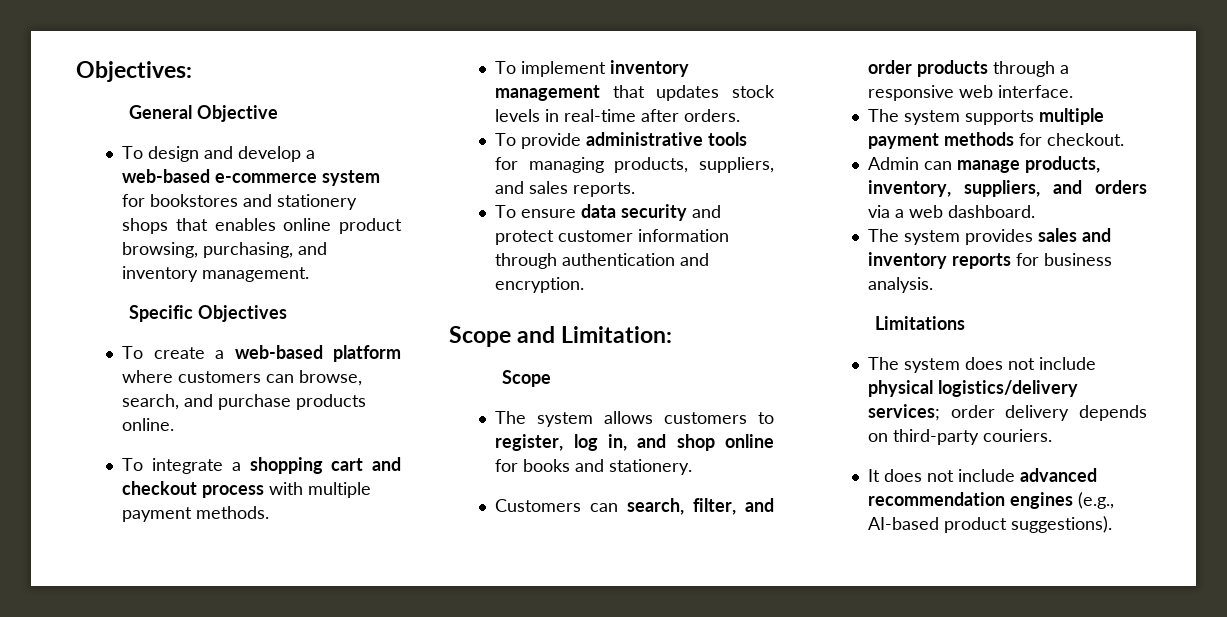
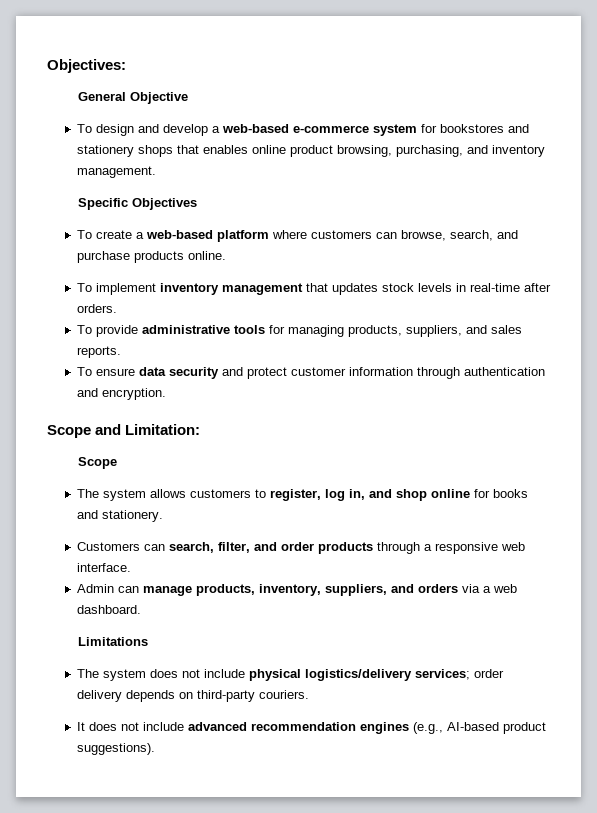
- To integrate a shopping cart and checkout process with multiple payment methods.
- The system supports multiple payment methods for checkout.
- The system provides sales and inventory reports for business analysis.

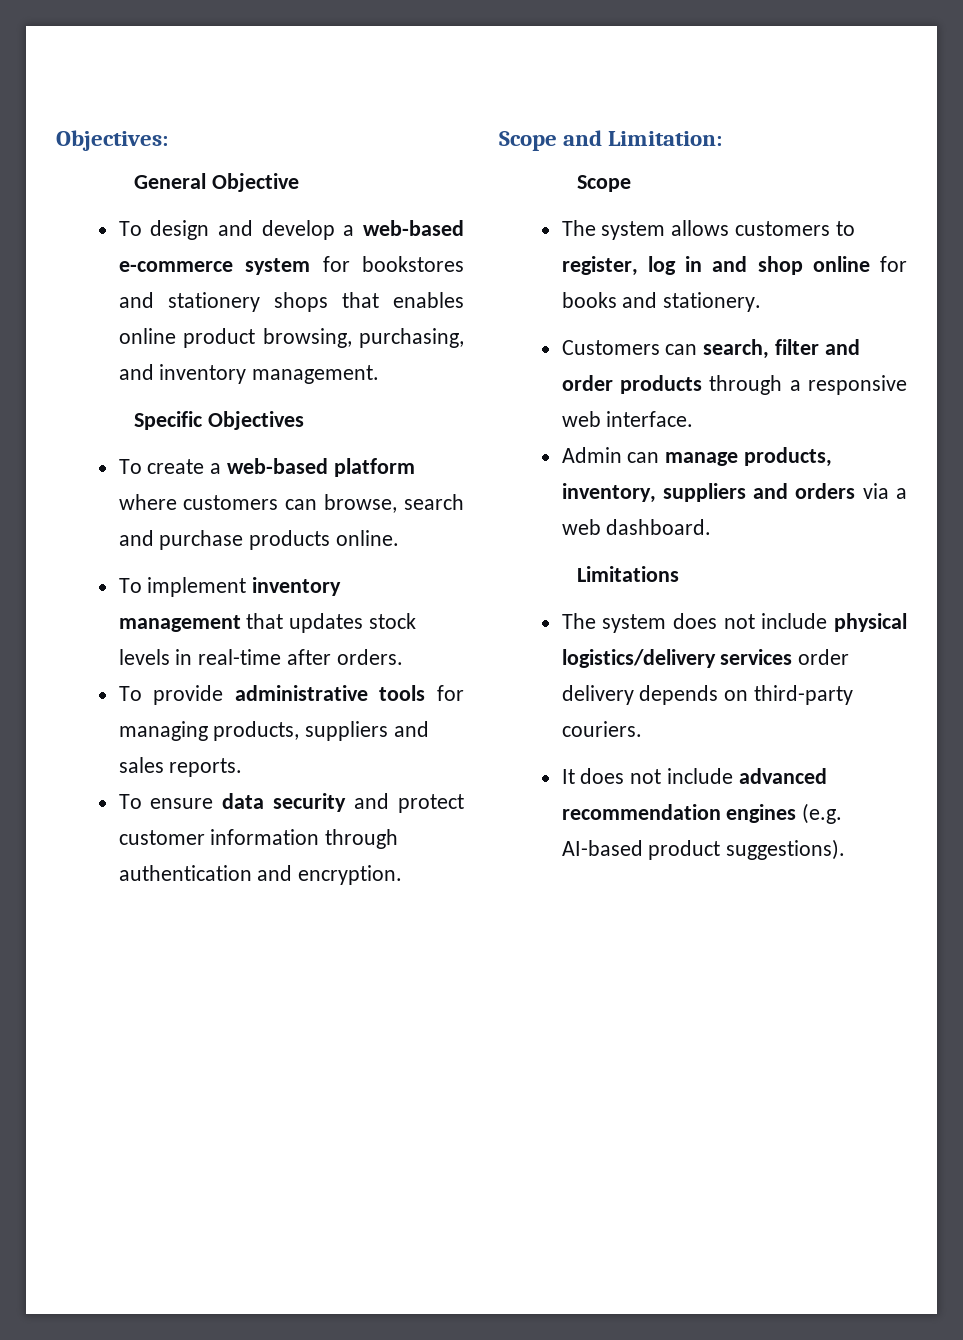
- To create a web-based platform where customers can browse, search, and purchase products online.
+ To create a web-based platform where customers can browse, search and purchase products online.
- To provide administrative tools for managing products, suppliers, and sales reports.
+ To provide administrative tools for managing products, suppliers and sales reports.
- The system allows customers to register, log in, and shop online for books and stationery.
+ The system allows customers to register, log in and shop online for books and stationery.
- Customers can search, filter, and order products through a responsive web interface.
+ Customers can search, filter and order products through a responsive web interface.
- Admin can manage products, inventory, suppliers, and orders via a web dashboard.
+ Admin can manage products, inventory, suppliers and orders via a web dashboard.
- The system does not include physical logistics/delivery services; order delivery depends on third-party couriers.
+ The system does not include physical logistics/delivery services order delivery depends on third-party couriers.
- It does not include advanced recommendation engines (e.g., AI-based product suggestions).
+ It does not include advanced recommendation engines (e.g. AI-based product suggestions).

